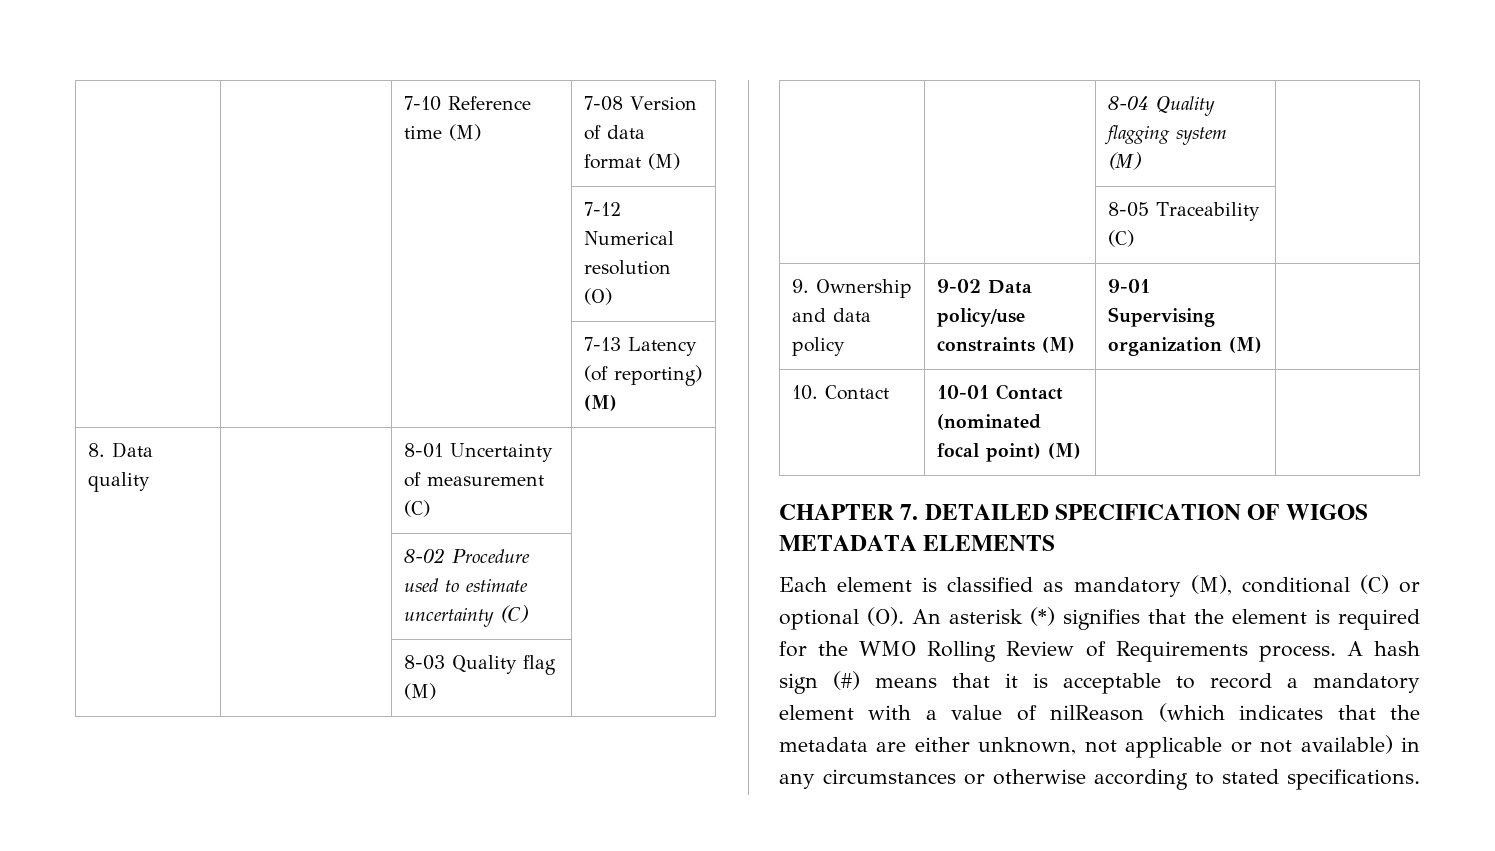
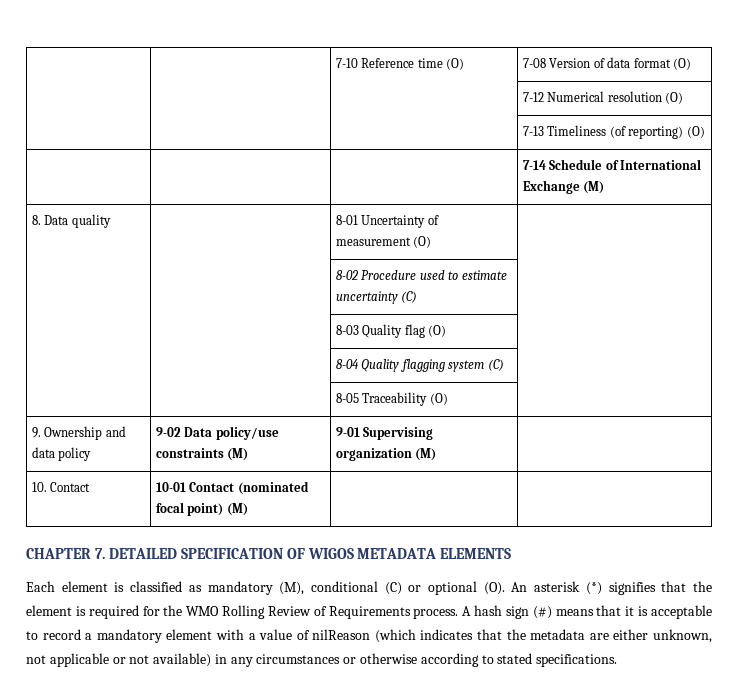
- | | 7-10 Reference time (M) | 7-08 Version of data format (M)
+ | | 7-10 Reference time (O) | 7-08 Version of data format (O)
- | | | 7-13 Latency (of reporting) (M)
+ | | | 7-13 Timeliness (of reporting) (O)
+ | | | 7-14 Schedule of International Exchange (M)
- 8. Data quality | | 8-01 Uncertainty of measurement (C) |
+ 8. Data quality | | 8-01 Uncertainty of measurement (O) |
- | | 8-03 Quality flag (M) |
+ | | 8-03 Quality flag (O) |
- | | 8-04 Quality flagging system (M) |
+ | | 8-04 Quality flagging system (C) |
- | | 8-05 Traceability (C) |
+ | | 8-05 Traceability (O) |

